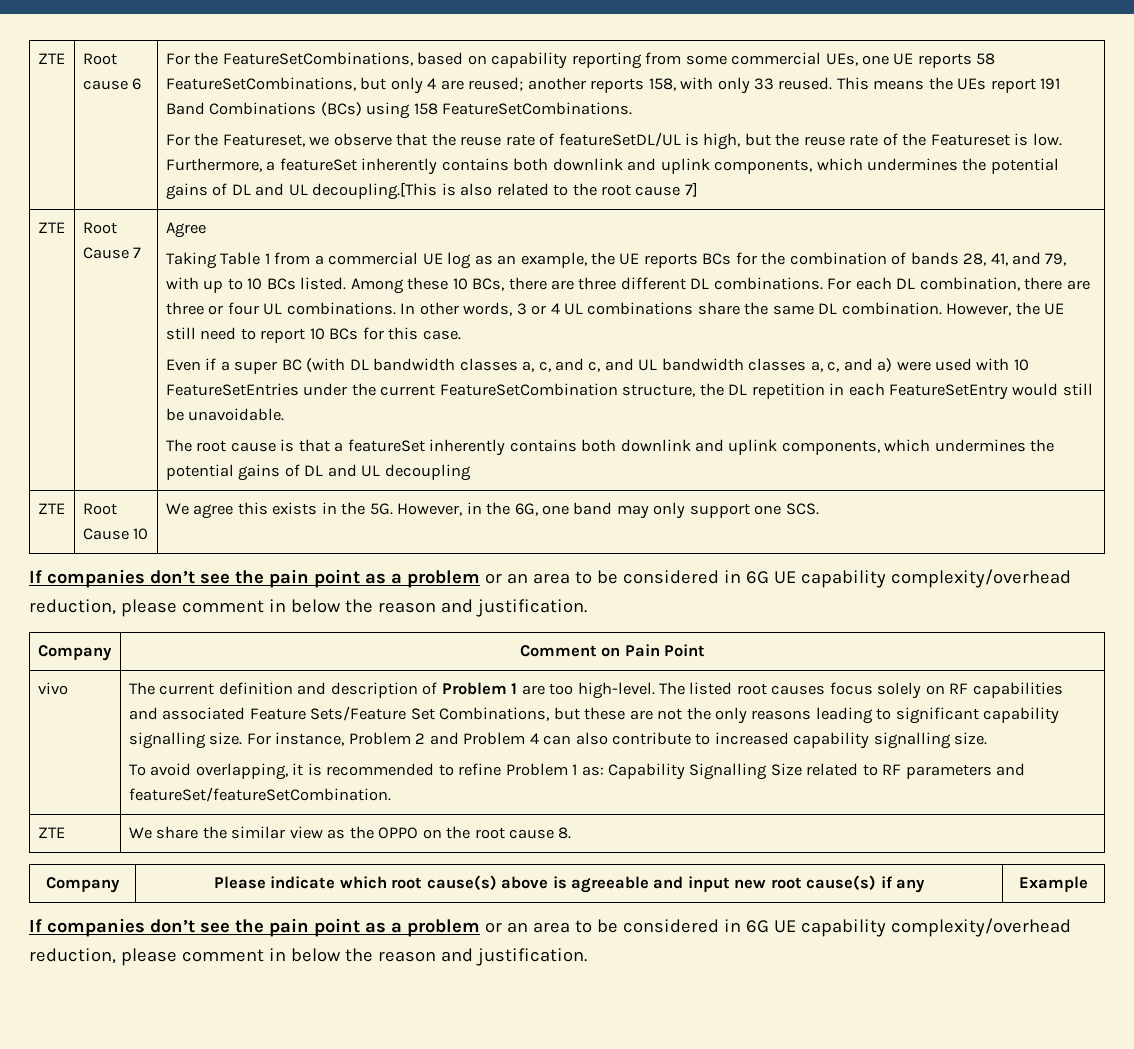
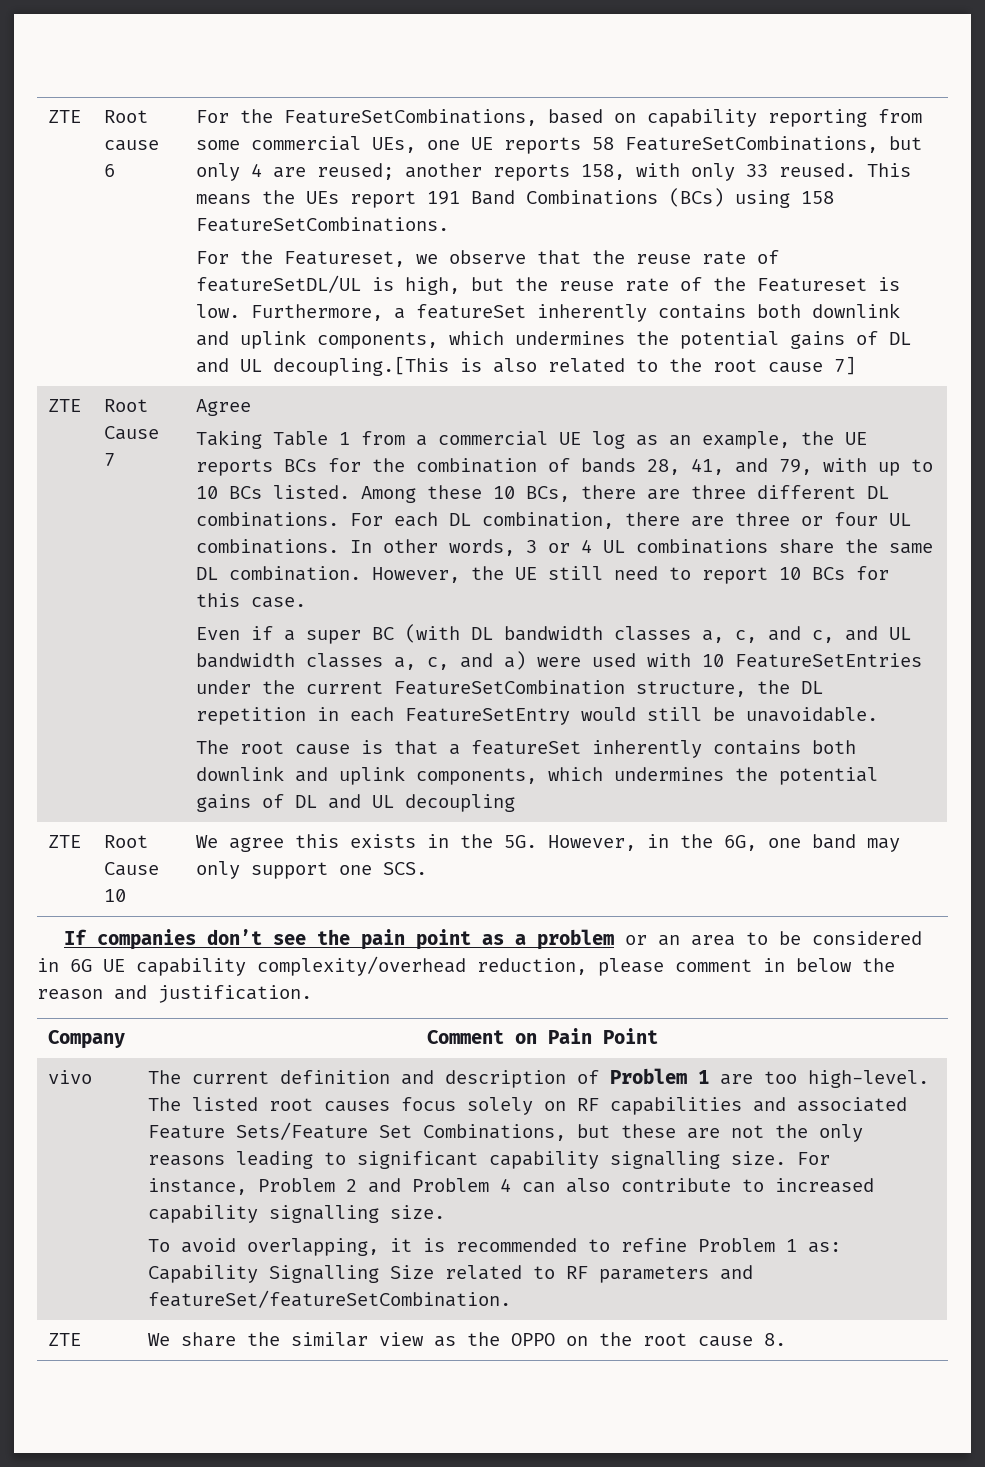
- Company | Please indicate which root cause(s) above is agreeable and input new root cause(s) if any | Example
- If companies don’t see the pain point as a problem or an area to be considered in 6G UE capability complexity/overhead reduction, please comment in below the reason and justification.

